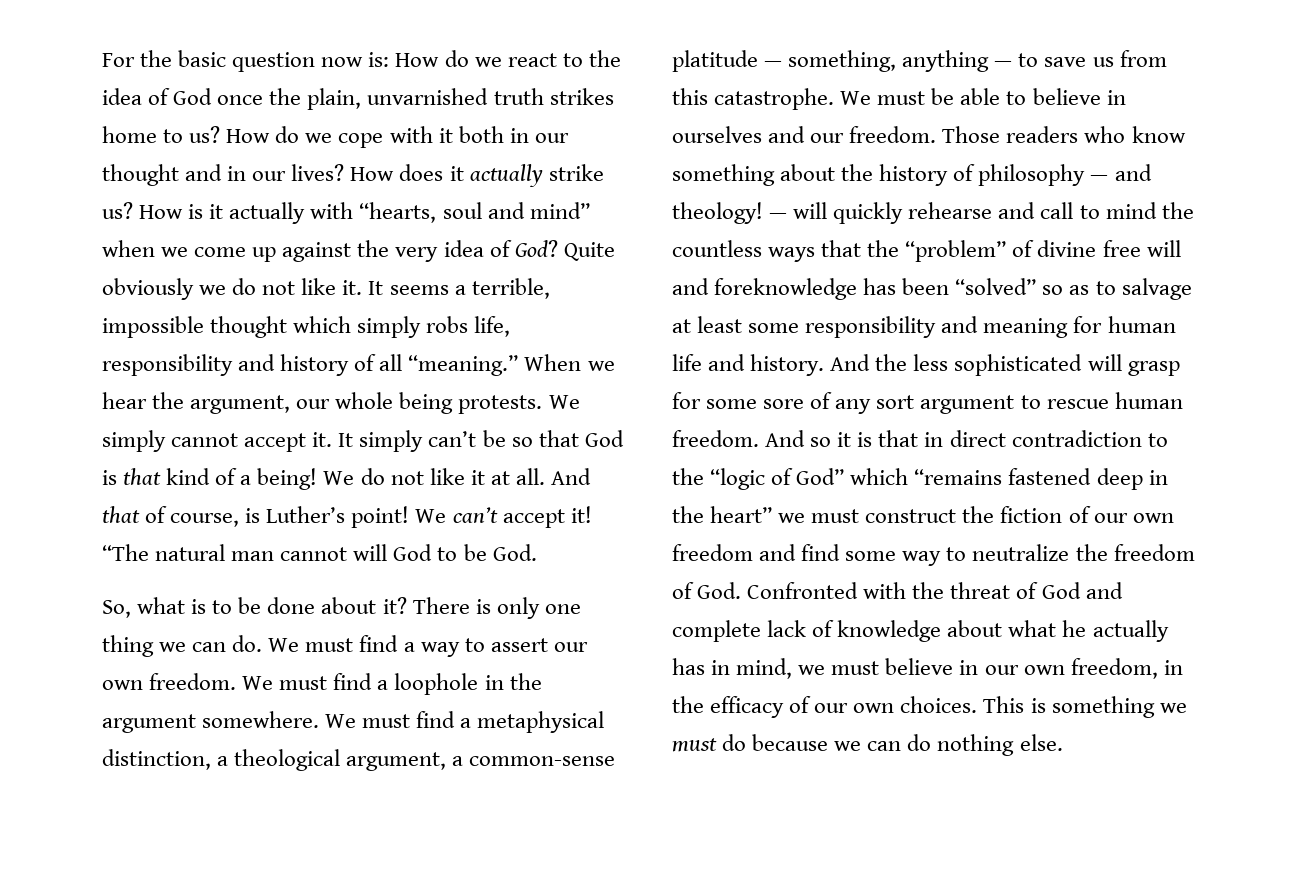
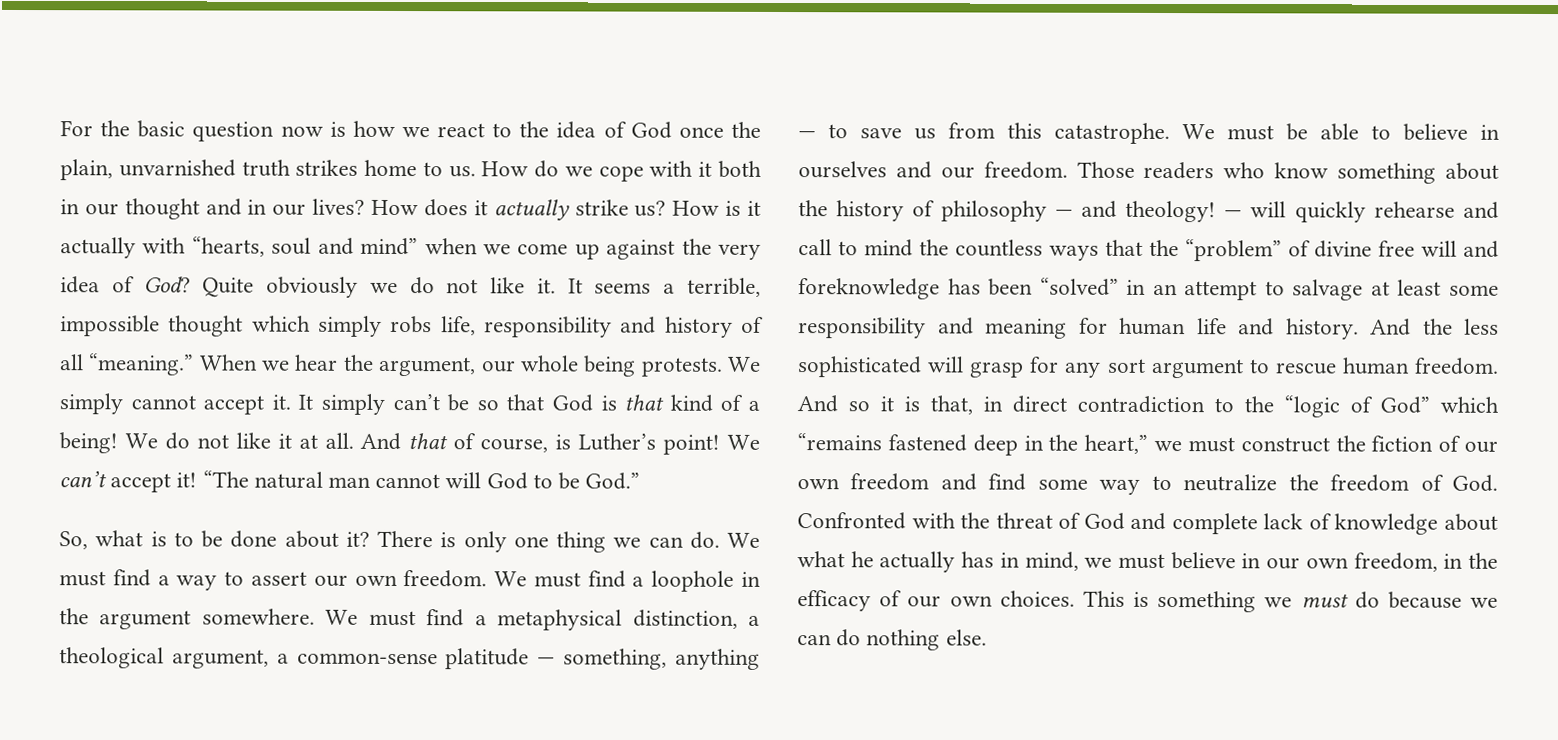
- For the basic question now is: How do we react to the idea of God once the plain, unvarnished truth strikes home to us?
+ For the basic question now is how we react to the idea of God once the plain, unvarnished truth strikes home to us.
- “The natural man cannot will God to be God.
+ “The natural man cannot will God to be God.”
- — will quickly rehearse and call to mind the countless ways that the “problem” of divine free will and foreknowledge has been “solved” so as to salvage at least some responsibility and meaning for human life and history.
+ — will quickly rehearse and call to mind the countless ways that the “problem” of divine free will and foreknowledge has been “solved” in an attempt to salvage at least some responsibility and meaning for human life and history.
- And the less sophisticated will grasp for some sore of any sort argument to rescue human freedom.
+ And the less sophisticated will grasp for any sort argument to rescue human freedom.
- And so it is that in direct contradiction to the “logic of God” which “remains fastened deep in the heart” we must construct the fiction of our own freedom and find some way to neutralize the freedom of God. Confronted with the threat of God and complete lack of knowledge about what he actually has in mind, we must believe in our own freedom, in the efficacy of our own choices.
+ And so it is that, in direct contradiction to the “logic of God” which “remains fastened deep in the heart,” we must construct the fiction of our own freedom and find some way to neutralize the freedom of God. Confronted with the threat of God and complete lack of knowledge about what he actually has in mind, we must believe in our own freedom, in the efficacy of our own choices.

